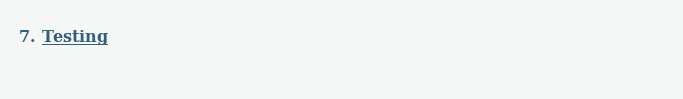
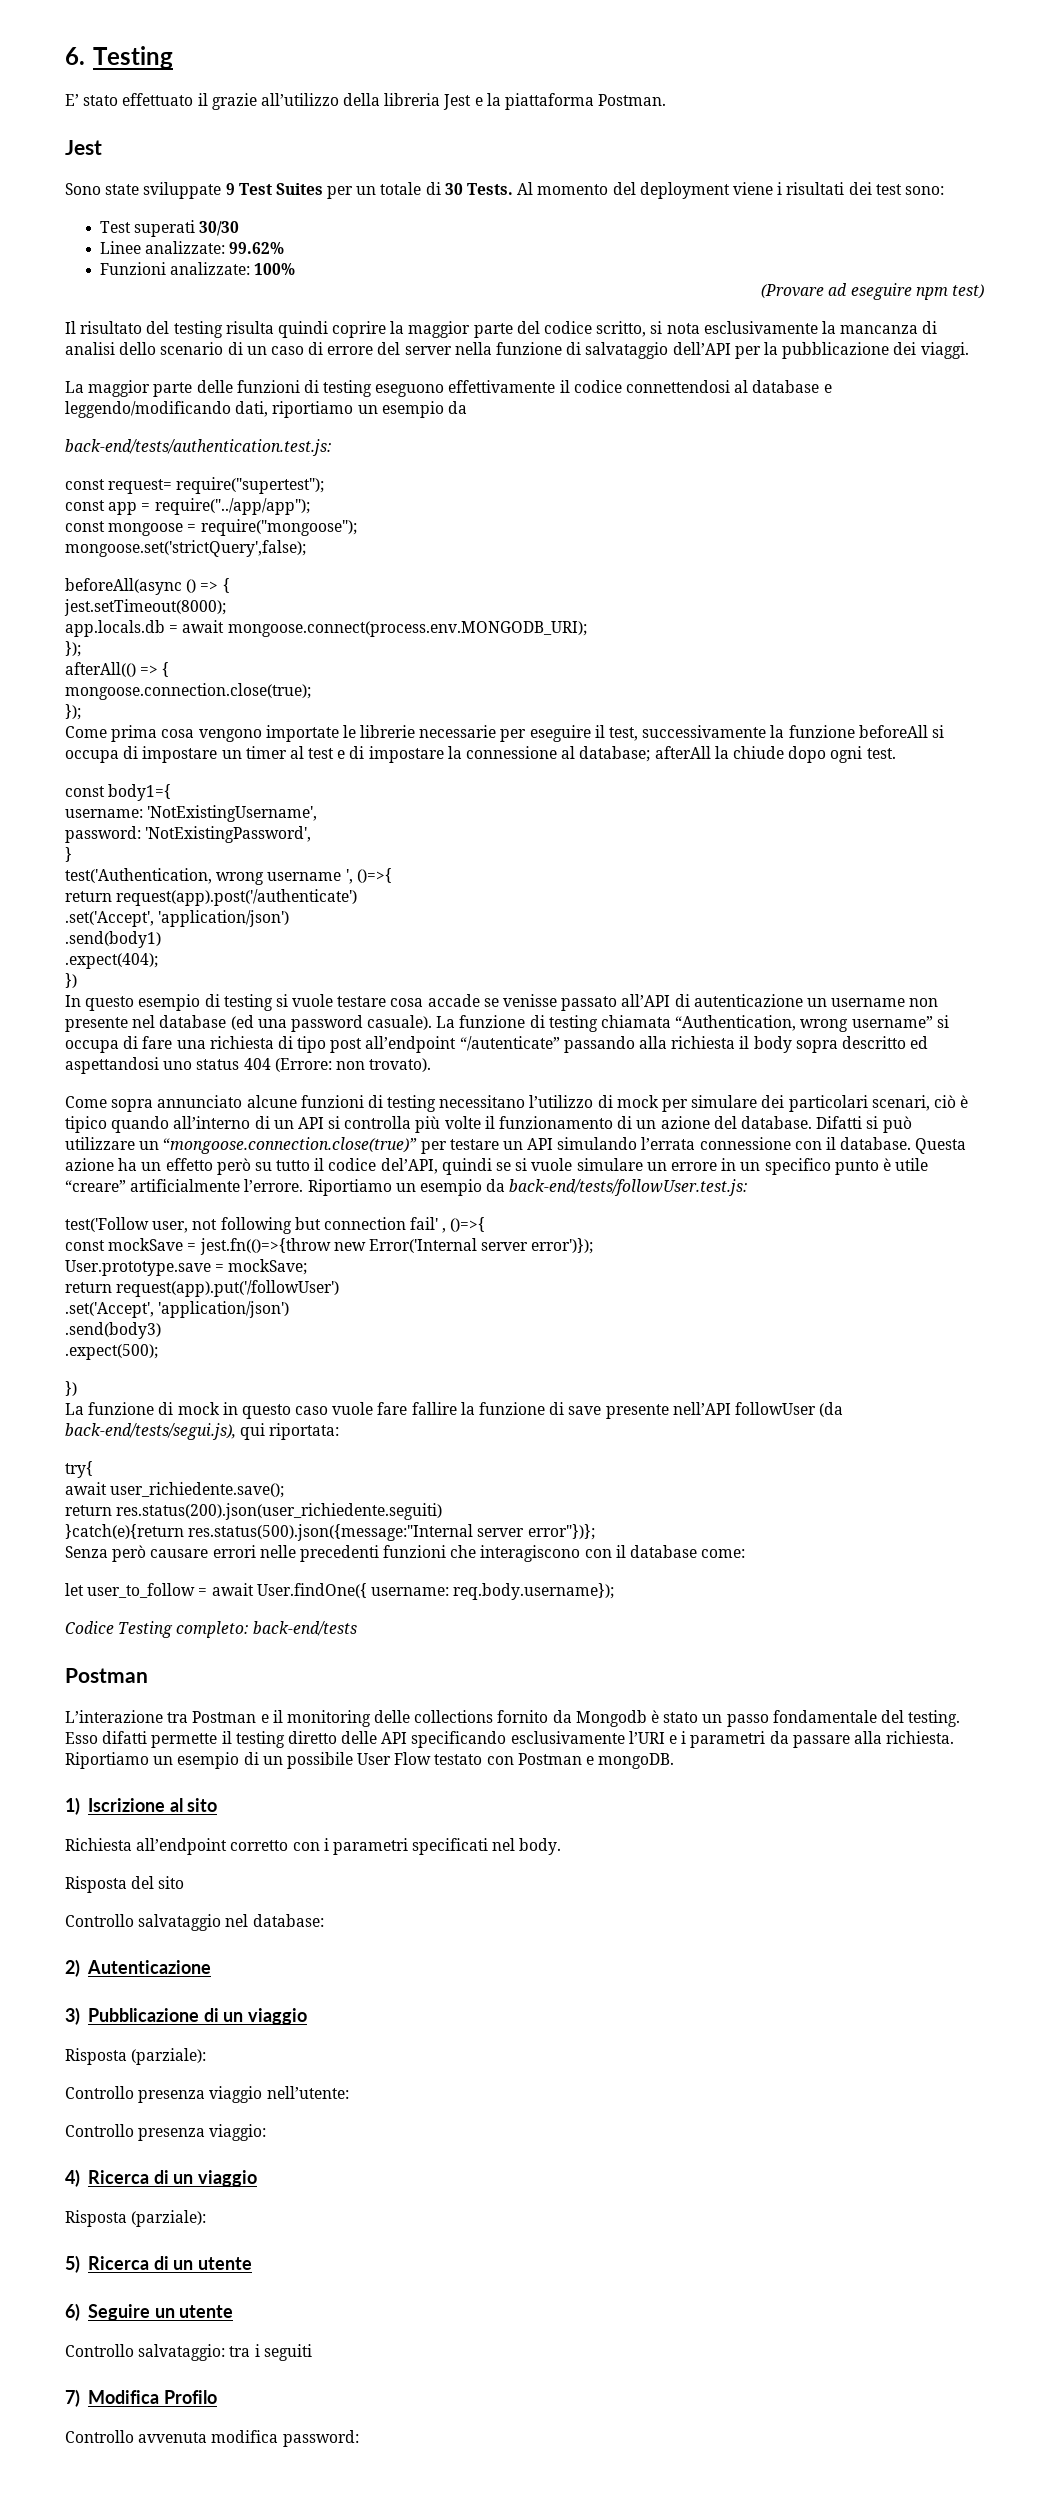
- 7. Testing
+ 6. Testing
+ E’ stato effettuato il grazie all’utilizzo della libreria Jest e la piattaforma Postman.
+ Jest
+ Sono state sviluppate 9 Test Suites per un totale di 30 Tests. Al momento del deployment viene i risultati dei test sono:
+ Test superati 30/30
+ Linee analizzate: 99.62%
+ Funzioni analizzate: 100%
+ (Provare ad eseguire npm test)
+ Il risultato del testing risulta quindi coprire la maggior parte del codice scritto, si nota esclusivamente la mancanza di analisi dello scenario di un caso di errore del server nella funzione di salvataggio dell’API per la pubblicazione dei viaggi.
+ La maggior parte delle funzioni di testing eseguono effettivamente il codice connettendosi al database e leggendo/modificando dati, riportiamo un esempio da
+ back-end/tests/authentication.test.js:
+ const request= require("supertest");
+ const app = require("../app/app");
+ const mongoose = require("mongoose");
+ mongoose.set('strictQuery',false);
+ beforeAll(async () => {
+ jest.setTimeout(8000);
+ app.locals.db = await mongoose.connect(process.env.MONGODB_URI);
+ });
+ afterAll(() => {
+ mongoose.connection.close(true);
+ });
+ Come prima cosa vengono importate le librerie necessarie per eseguire il test, successivamente la funzione beforeAll si occupa di impostare un timer al test e di impostare la connessione al database; afterAll la chiude dopo ogni test.
+ const body1={
+ username: 'NotExistingUsername',
+ password: 'NotExistingPassword',
+ }
+ test('Authentication, wrong username ', ()=>{
+ return request(app).post('/authenticate')
+ .set('Accept', 'application/json')
+ .send(body1)
+ .expect(404);
+ })
+ In questo esempio di testing si vuole testare cosa accade se venisse passato all’API di autenticazione un username non presente nel database (ed una password casuale). La funzione di testing chiamata “Authentication, wrong username” si occupa di fare una richiesta di tipo post all’endpoint “/autenticate” passando alla richiesta il body sopra descritto ed aspettandosi uno status 404 (Errore: non trovato).
+ Come sopra annunciato alcune funzioni di testing necessitano l’utilizzo di mock per simulare dei particolari scenari, ciò è tipico quando all’interno di un API si controlla più volte il funzionamento di un azione del database. Difatti si può utilizzare un “mongoose.connection.close(true)” per testare un API simulando l’errata connessione con il database. Questa azione ha un effetto però su tutto il codice del’API, quindi se si vuole simulare un errore in un specifico punto è utile “creare” artificialmente l’errore. Riportiamo un esempio da back-end/tests/followUser.test.js:
+ test('Follow user, not following but connection fail' , ()=>{
+ const mockSave = jest.fn(()=>{throw new Error('Internal server error')});
+ User.prototype.save = mockSave;
+ return request(app).put('/followUser')
+ .set('Accept', 'application/json')
+ .send(body3)
+ .expect(500);
+ })
+ La funzione di mock in questo caso vuole fare fallire la funzione di save presente nell’API followUser (da back-end/tests/segui.js), qui riportata:
+ try{
+ await user_richiedente.save();
+ return res.status(200).json(user_richiedente.seguiti)
+ }catch(e){return res.status(500).json({message:"Internal server error"})};
+ Senza però causare errori nelle precedenti funzioni che interagiscono con il database come:
+ let user_to_follow = await User.findOne({ username: req.body.username});
+ Codice Testing completo: back-end/tests
+ Postman
+ L’interazione tra Postman e il monitoring delle collections fornito da Mongodb è stato un passo fondamentale del testing. Esso difatti permette il testing diretto delle API specificando esclusivamente l’URI e i parametri da passare alla richiesta. Riportiamo un esempio di un possibile User Flow testato con Postman e mongoDB.
+ 1) Iscrizione al sito
+ Richiesta all’endpoint corretto con i parametri specificati nel body.
+ Risposta del sito
+ Controllo salvataggio nel database:
+ 2) Autenticazione
+ 3) Pubblicazione di un viaggio
+ Risposta (parziale):
+ Controllo presenza viaggio nell’utente:
+ Controllo presenza viaggio:
+ 4) Ricerca di un viaggio
+ Risposta (parziale):
+ 5) Ricerca di un utente
+ 6) Seguire un utente
+ Controllo salvataggio: tra i seguiti
+ 7) Modifica Profilo
+ Controllo avvenuta modifica password:

